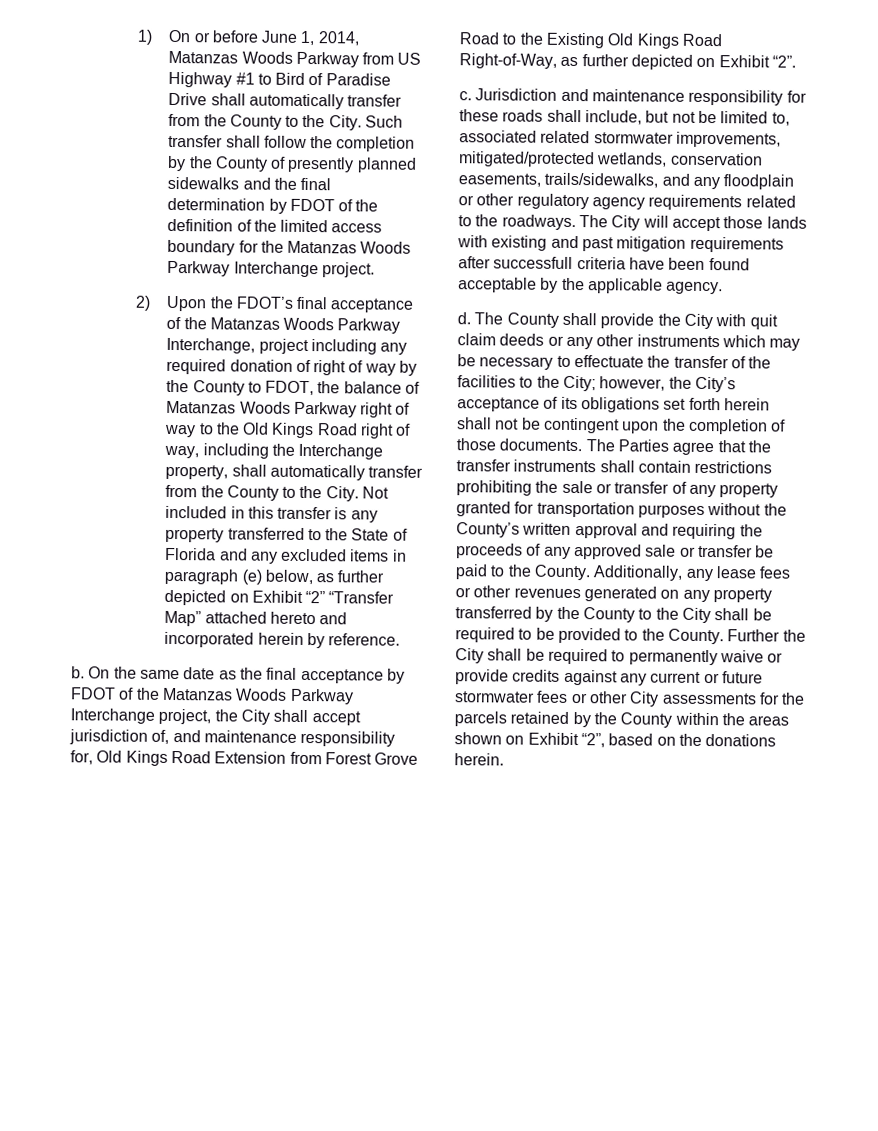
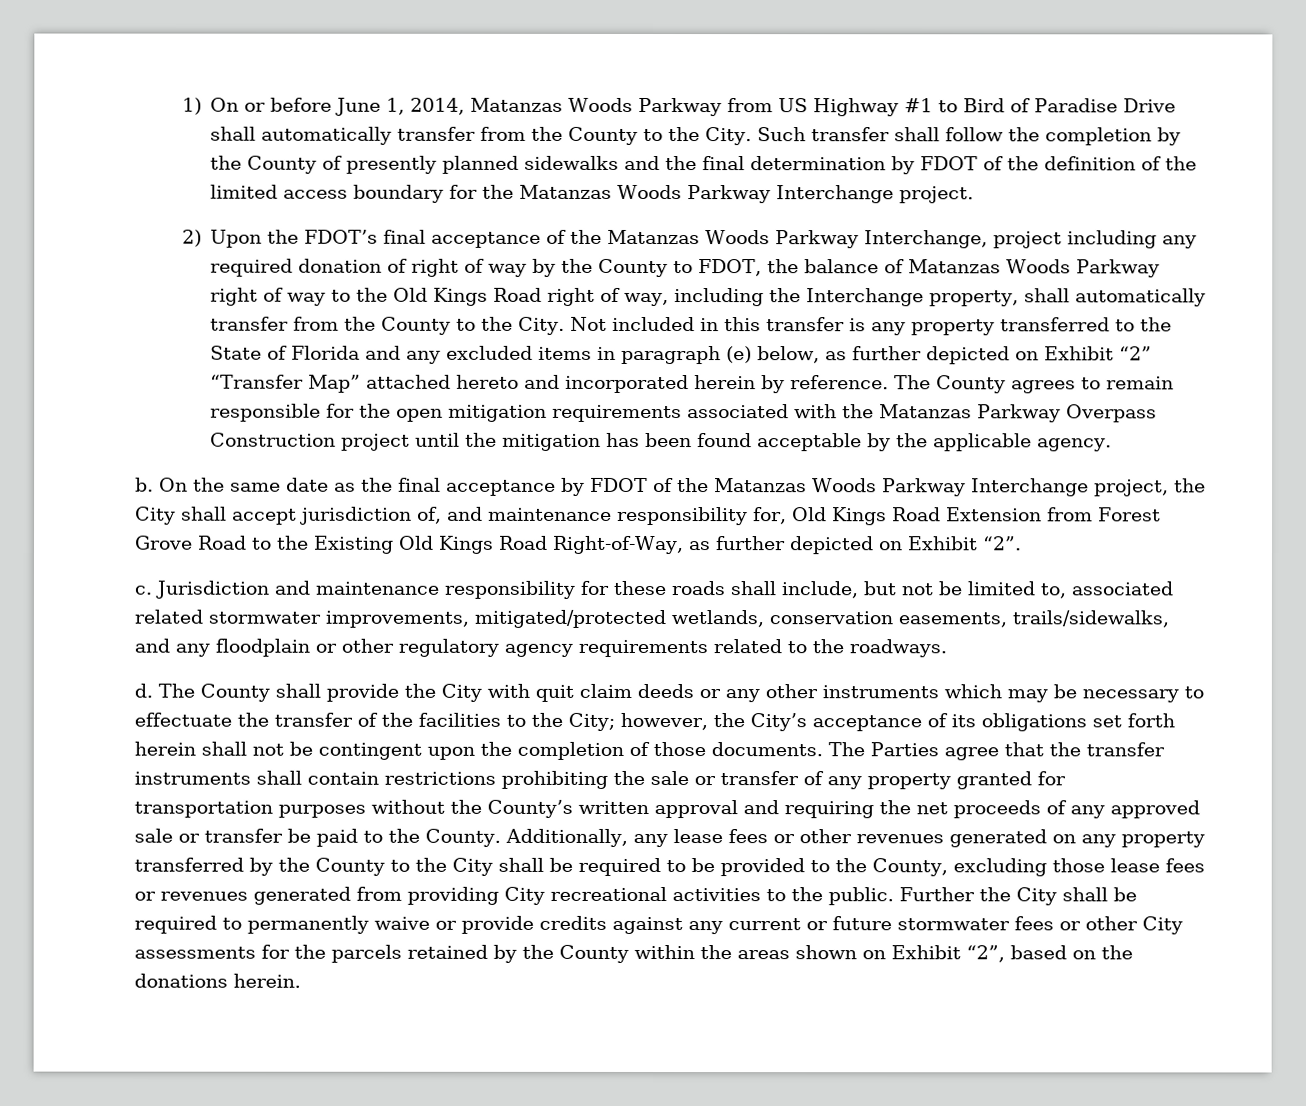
+ The County agrees to remain responsible for the open mitigation requirements associated with the Matanzas Parkway Overpass Construction project until the mitigation has been found acceptable by the applicable agency.
- The City will accept those lands with existing and past mitigation requirements after successfull criteria have been found acceptable by the applicable agency.
- The Parties agree that the transfer instruments shall contain restrictions prohibiting the sale or transfer of any property granted for transportation purposes without the County’s written approval and requiring the proceeds of any approved sale or transfer be paid to the County.
+ The Parties agree that the transfer instruments shall contain restrictions prohibiting the sale or transfer of any property granted for transportation purposes without the County’s written approval and requiring the net proceeds of any approved sale or transfer be paid to the County.
- Additionally, any lease fees or other revenues generated on any property transferred by the County to the City shall be required to be provided to the County.
+ Additionally, any lease fees or other revenues generated on any property transferred by the County to the City shall be required to be provided to the County, excluding those lease fees or revenues generated from providing City recreational activities to the public.

